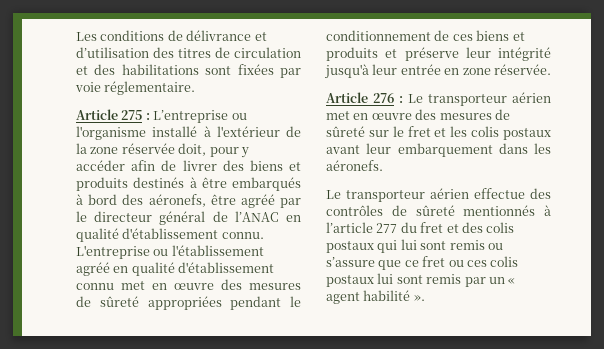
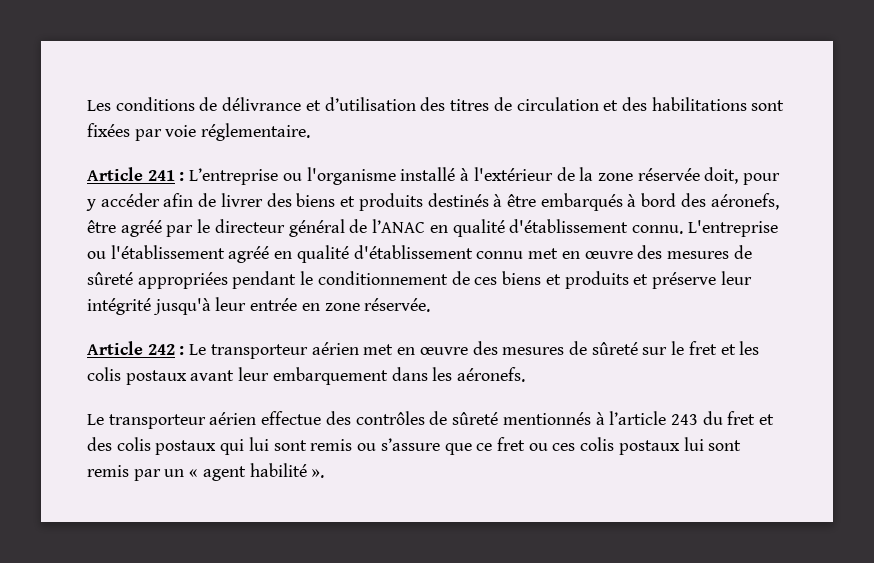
- Article 275 : L’entreprise ou l'organisme installé à l'extérieur de la zone réservée doit, pour y accéder afin de livrer des biens et produits destinés à être embarqués à bord des aéronefs, être agréé par le directeur général de l’ANAC en qualité d'établissement connu.
+ Article 241 : L’entreprise ou l'organisme installé à l'extérieur de la zone réservée doit, pour y accéder afin de livrer des biens et produits destinés à être embarqués à bord des aéronefs, être agréé par le directeur général de l’ANAC en qualité d'établissement connu.
- Article 276 : Le transporteur aérien met en œuvre des mesures de sûreté sur le fret et les colis postaux avant leur embarquement dans les aéronefs.
+ Article 242 : Le transporteur aérien met en œuvre des mesures de sûreté sur le fret et les colis postaux avant leur embarquement dans les aéronefs.
- Le transporteur aérien effectue des contrôles de sûreté mentionnés à l’article 277 du fret et des colis postaux qui lui sont remis ou s’assure que ce fret ou ces colis postaux lui sont remis par un « agent habilité ».
+ Le transporteur aérien effectue des contrôles de sûreté mentionnés à l’article 243 du fret et des colis postaux qui lui sont remis ou s’assure que ce fret ou ces colis postaux lui sont remis par un « agent habilité ».

